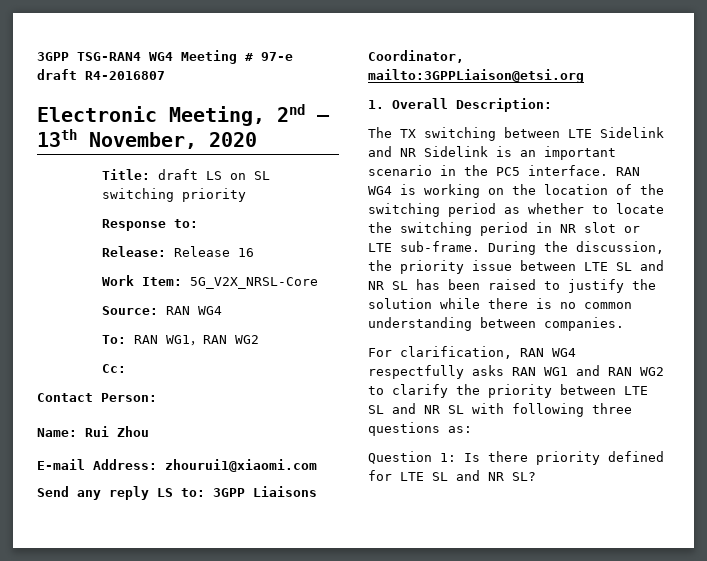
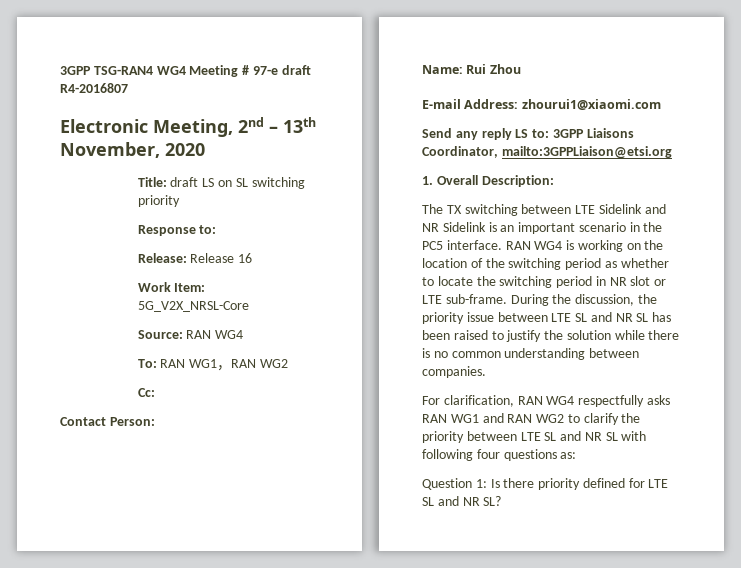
- For clarification, RAN WG4 respectfully asks RAN WG1 and RAN WG2 to clarify the priority between LTE SL and NR SL with following three questions as:
+ For clarification, RAN WG4 respectfully asks RAN WG1 and RAN WG2 to clarify the priority between LTE SL and NR SL with following four questions as:

